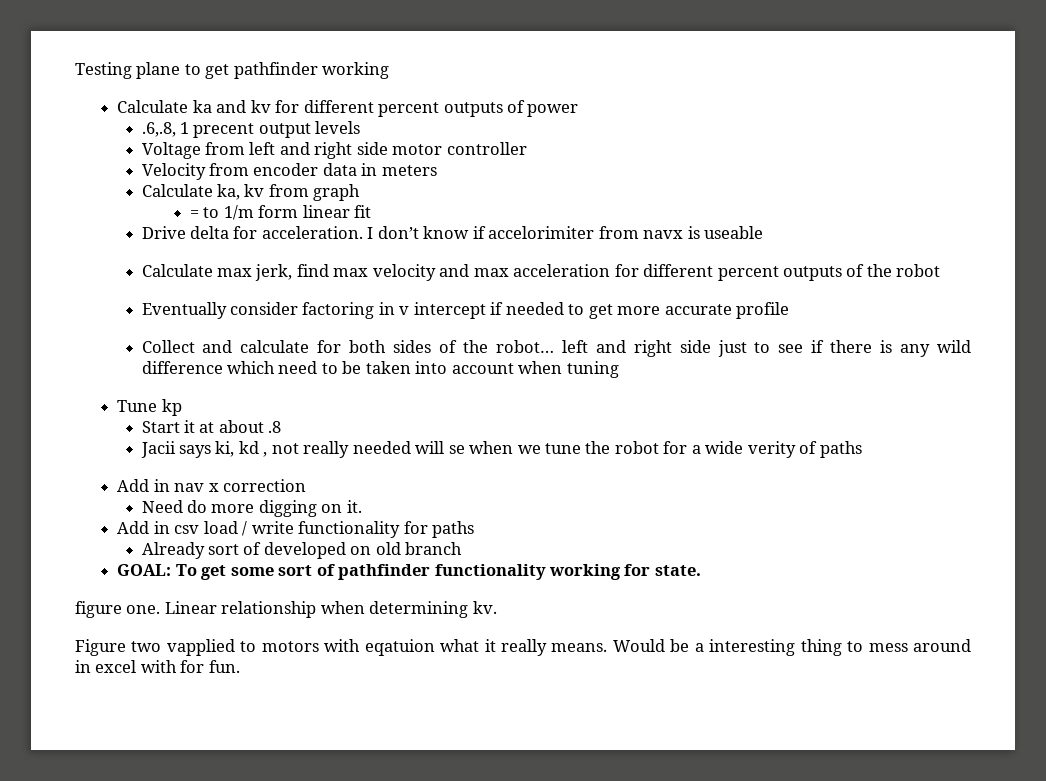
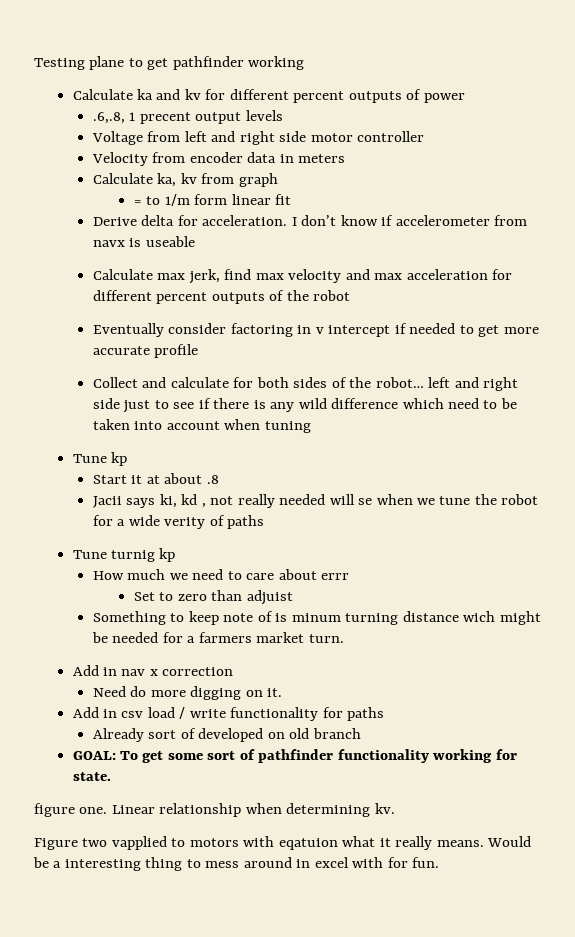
- Drive delta for acceleration.
+ Derive delta for acceleration.
- I don’t know if accelorimiter from navx is useable
+ I don’t know if accelerometer from navx is useable
+ Tune turnig kp
+ How much we need to care about errr
+ Set to zero than adjuist
+ Something to keep note of is minum turning distance wich might be needed for a farmers market turn.

